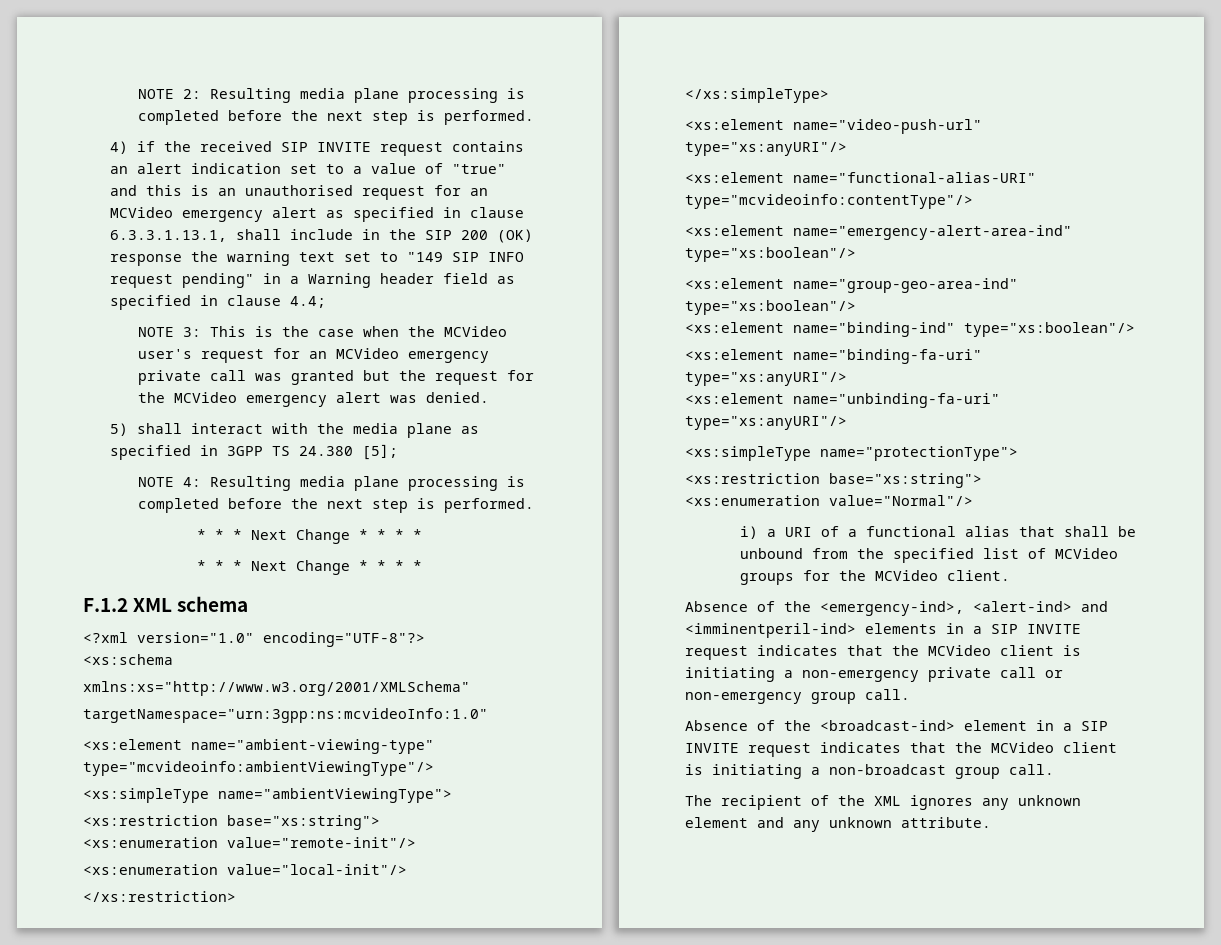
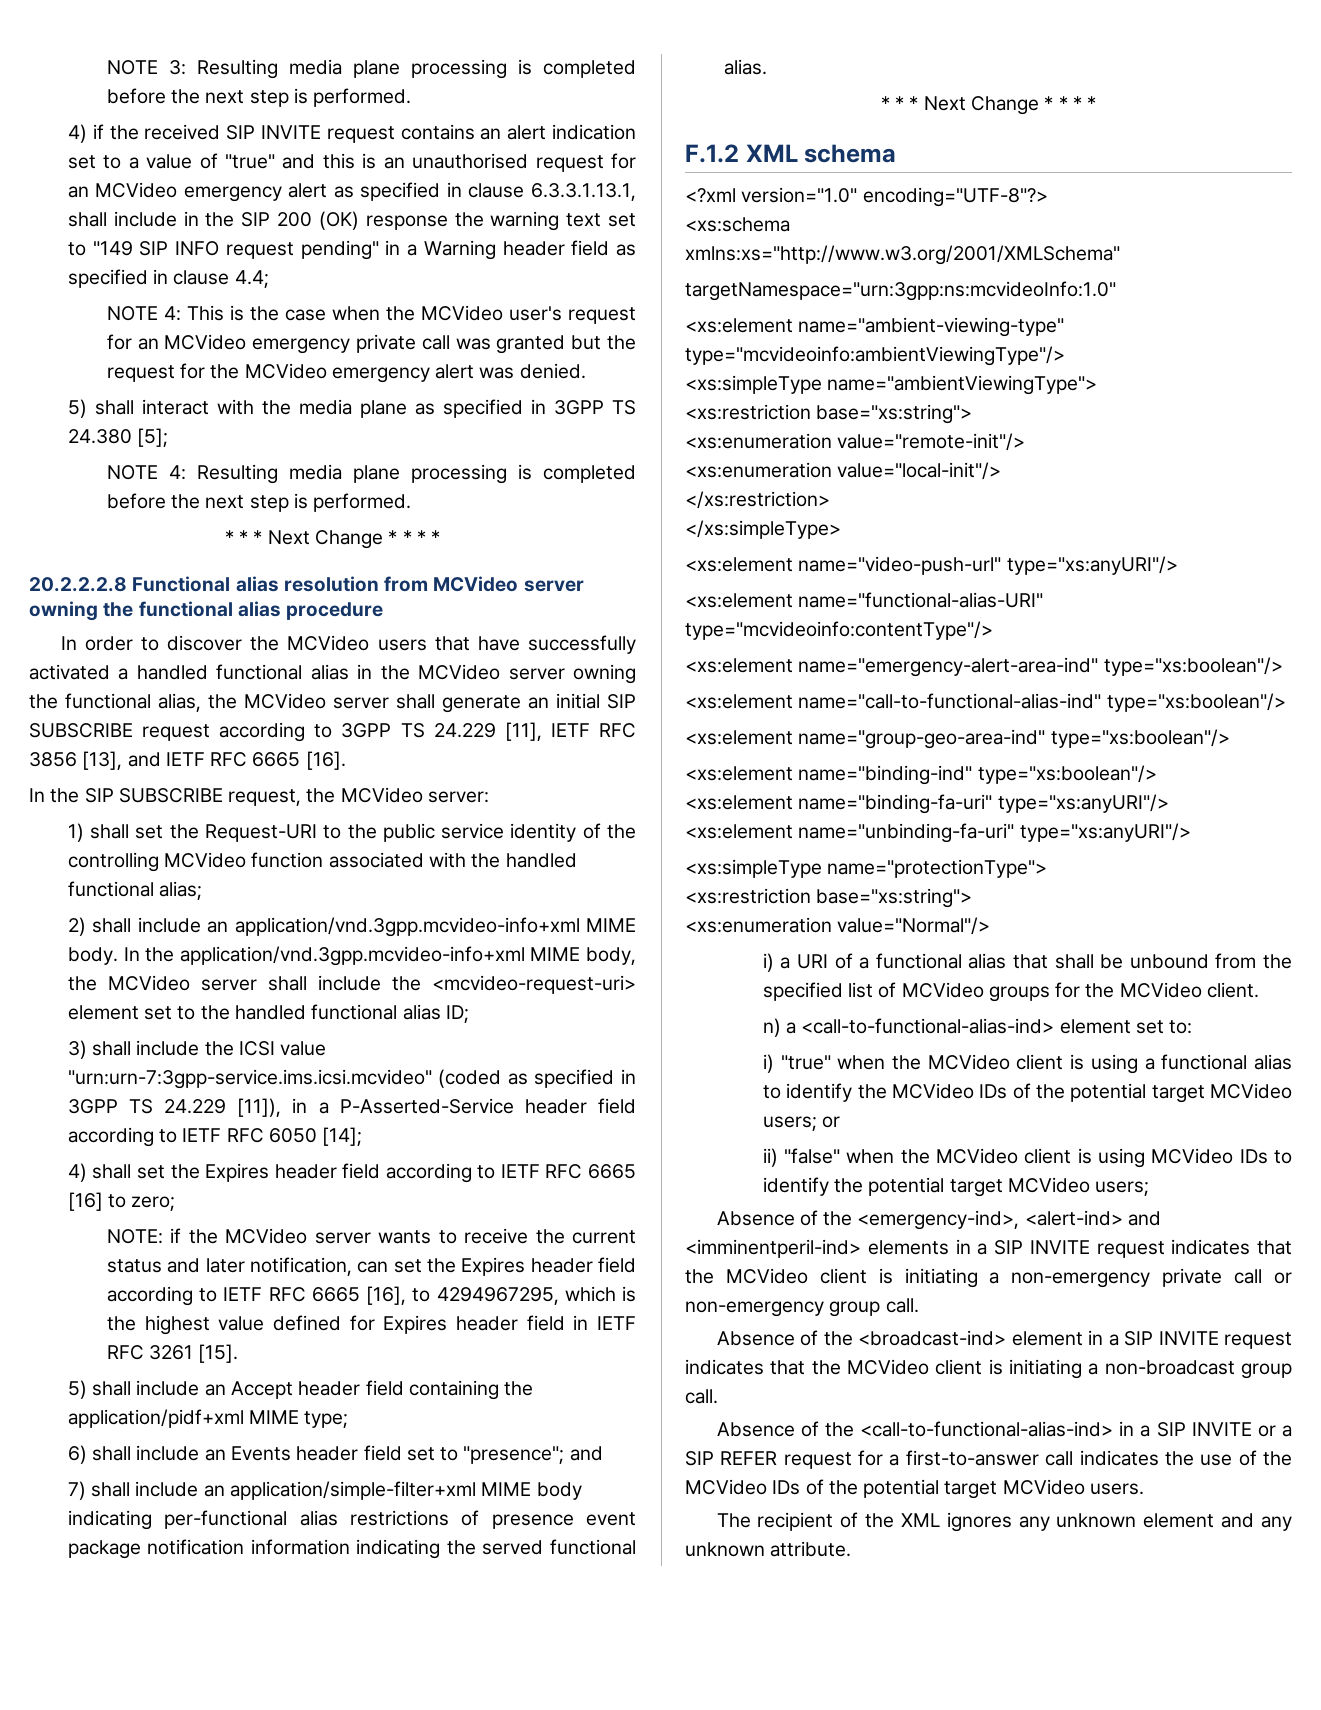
- NOTE 2: Resulting media plane processing is completed before the next step is performed.
+ NOTE 3: Resulting media plane processing is completed before the next step is performed.
- NOTE 3: This is the case when the MCVideo user's request for an MCVideo emergency private call was granted but the request for the MCVideo emergency alert was denied.
+ NOTE 4: This is the case when the MCVideo user's request for an MCVideo emergency private call was granted but the request for the MCVideo emergency alert was denied.
+ 20.2.2.2.8 Functional alias resolution from MCVideo server owning the functional alias procedure
+ In order to discover the MCVideo users that have successfully activated a handled functional alias in the MCVideo server owning the functional alias, the MCVideo server shall generate an initial SIP SUBSCRIBE request according to 3GPP TS 24.229 [11], IETF RFC 3856 [13], and IETF RFC 6665 [16].
+ In the SIP SUBSCRIBE request, the MCVideo server:
+ 1) shall set the Request-URI to the public service identity of the controlling MCVideo function associated with the handled functional alias;
+ 2) shall include an application/vnd.3gpp.mcvideo-info+xml MIME body. In the application/vnd.3gpp.mcvideo-info+xml MIME body, the MCVideo server shall include the <mcvideo-request-uri> element set to the handled functional alias ID;
+ 3) shall include the ICSI value "urn:urn-7:3gpp-service.ims.icsi.mcvideo" (coded as specified in 3GPP TS 24.229 [11]), in a P-Asserted-Service header field according to IETF RFC 6050 [14];
+ 4) shall set the Expires header field according to IETF RFC 6665 [16] to zero;
+ NOTE: if the MCVideo server wants to receive the current status and later notification, can set the Expires header field according to IETF RFC 6665 [16], to 4294967295, which is the highest value defined for Expires header field in IETF RFC 3261 [15].
+ 5) shall include an Accept header field containing the application/pidf+xml MIME type;
+ 6) shall include an Events header field set to "presence"; and
+ 7) shall include an application/simple-filter+xml MIME body indicating per-functional alias restrictions of presence event package notification information indicating the served functional alias.
+ <xs:element name="call-to-functional-alias-ind" type="xs:boolean"/>
+ n) a <call-to-functional-alias-ind> element set to:
+ i) "true" when the MCVideo client is using a functional alias to identify the MCVideo IDs of the potential target MCVideo users; or
+ ii) "false" when the MCVideo client is using MCVideo IDs to identify the potential target MCVideo users;
+ Absence of the <call-to-functional-alias-ind> in a SIP INVITE or a SIP REFER request for a first-to-answer call indicates the use of the MCVideo IDs of the potential target MCVideo users.

